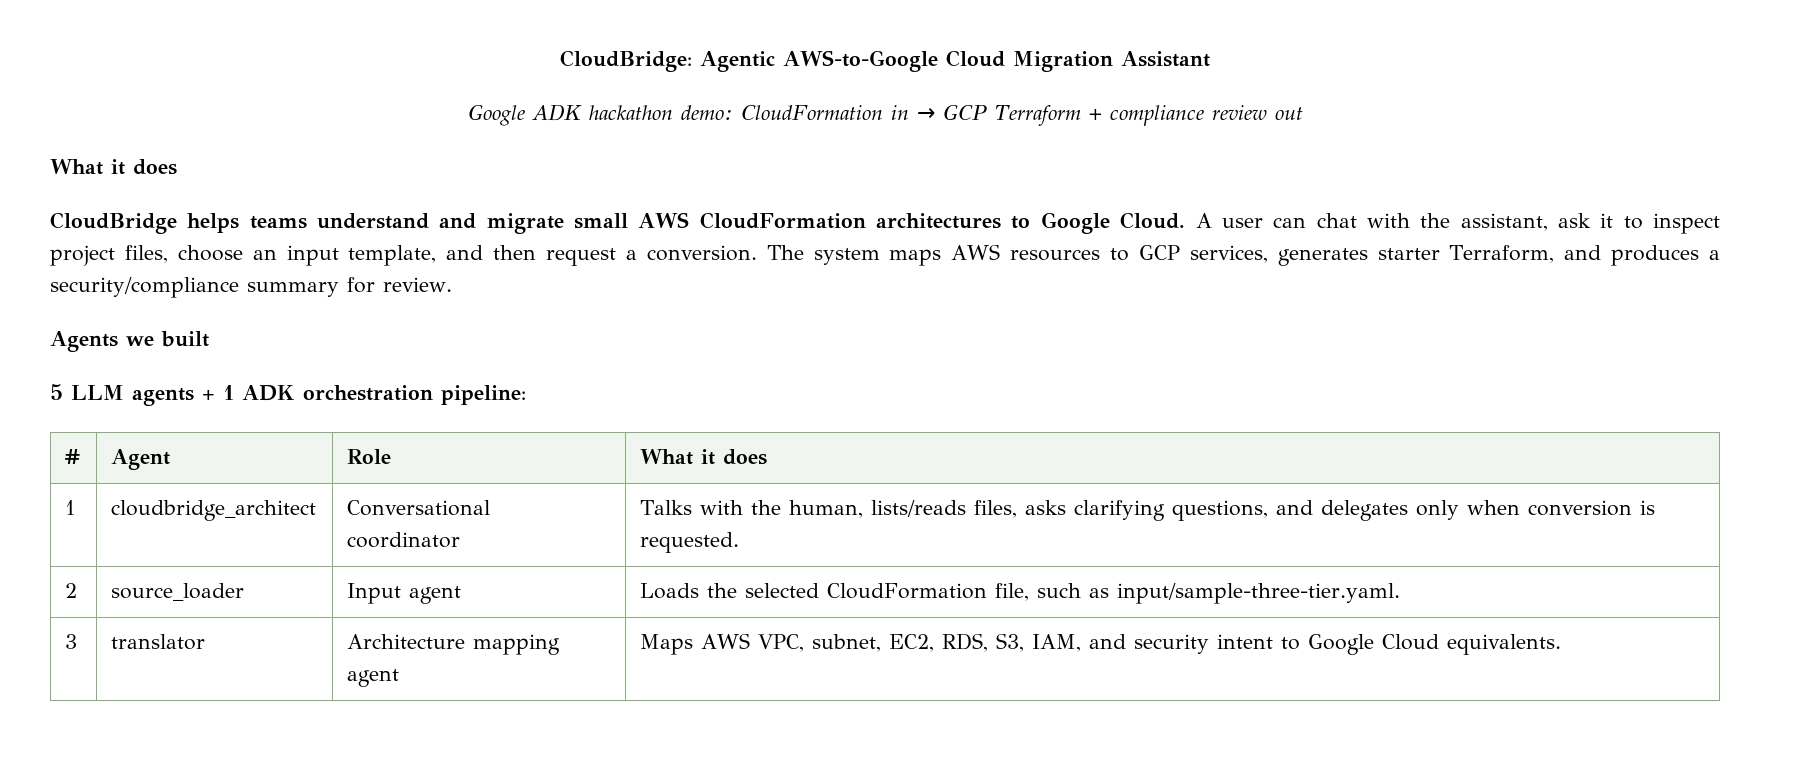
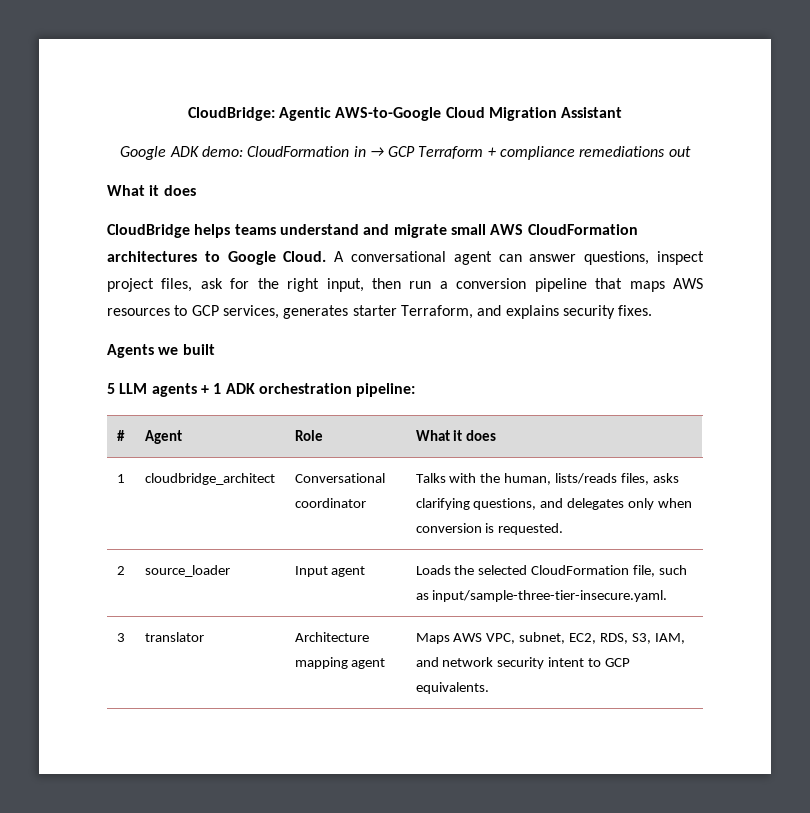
- Google ADK hackathon demo: CloudFormation in → GCP Terraform + compliance review out
+ Google ADK demo: CloudFormation in → GCP Terraform + compliance remediations out
- A user can chat with the assistant, ask it to inspect project files, choose an input template, and then request a conversion. The system maps AWS resources to GCP services, generates starter Terraform, and produces a security/compliance summary for review.
+ A conversational agent can answer questions, inspect project files, ask for the right input, then run a conversion pipeline that maps AWS resources to GCP services, generates starter Terraform, and explains security fixes.
- 2 | source_loader | Input agent | Loads the selected CloudFormation file, such as input/sample-three-tier.yaml.
+ 2 | source_loader | Input agent | Loads the selected CloudFormation file, such as input/sample-three-tier-insecure.yaml.
- 3 | translator | Architecture mapping agent | Maps AWS VPC, subnet, EC2, RDS, S3, IAM, and security intent to Google Cloud equivalents.
+ 3 | translator | Architecture mapping agent | Maps AWS VPC, subnet, EC2, RDS, S3, IAM, and network security intent to GCP equivalents.

